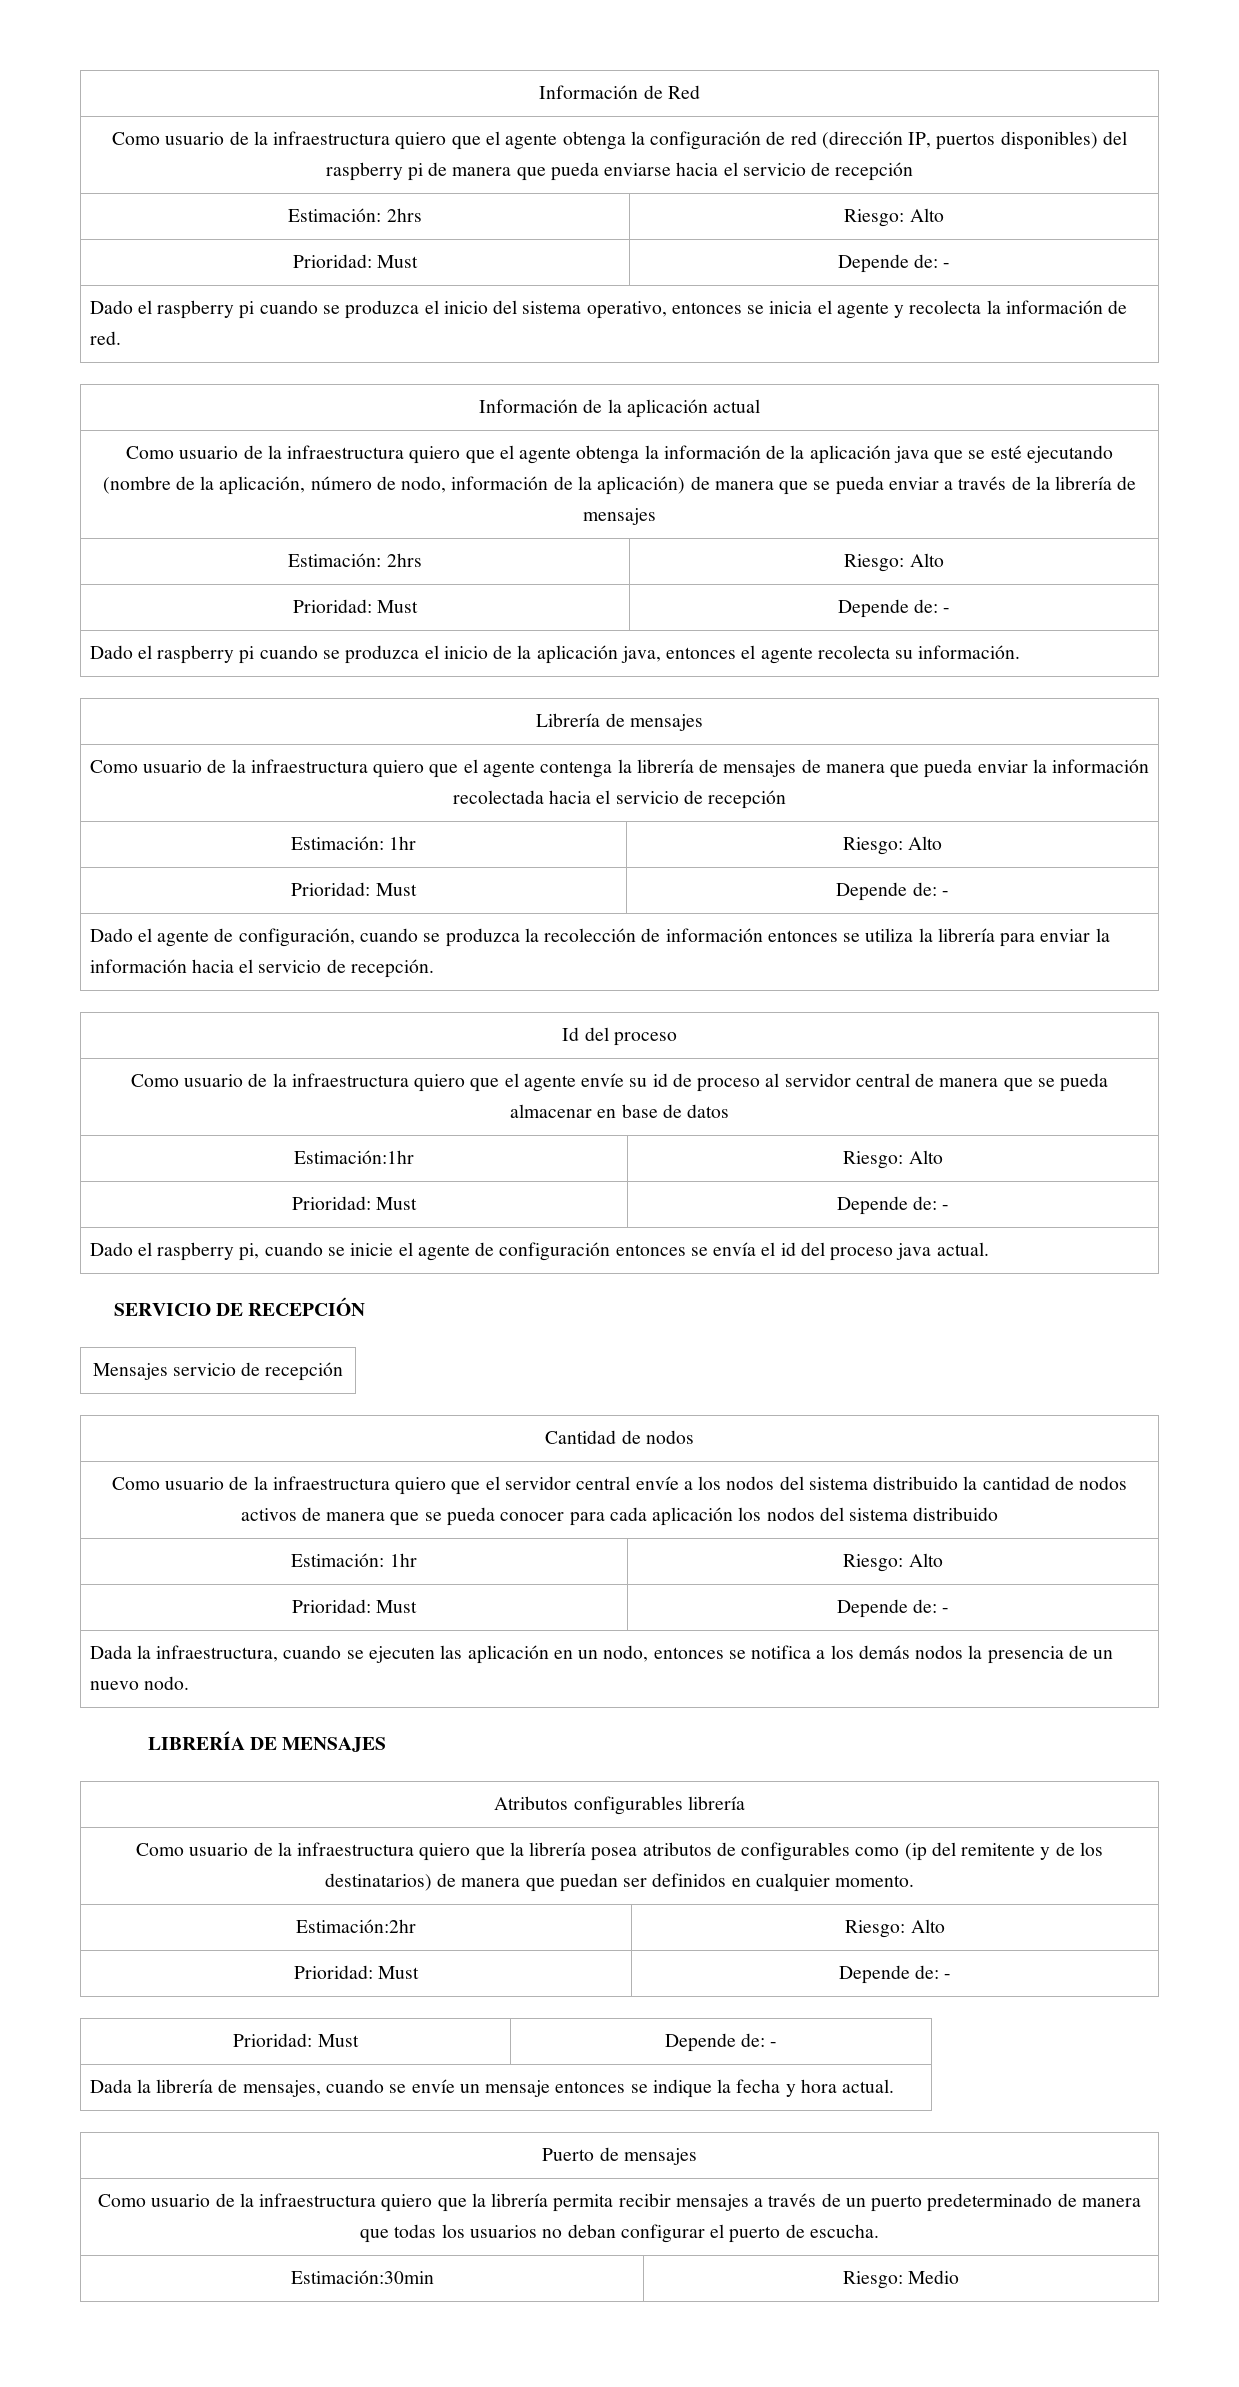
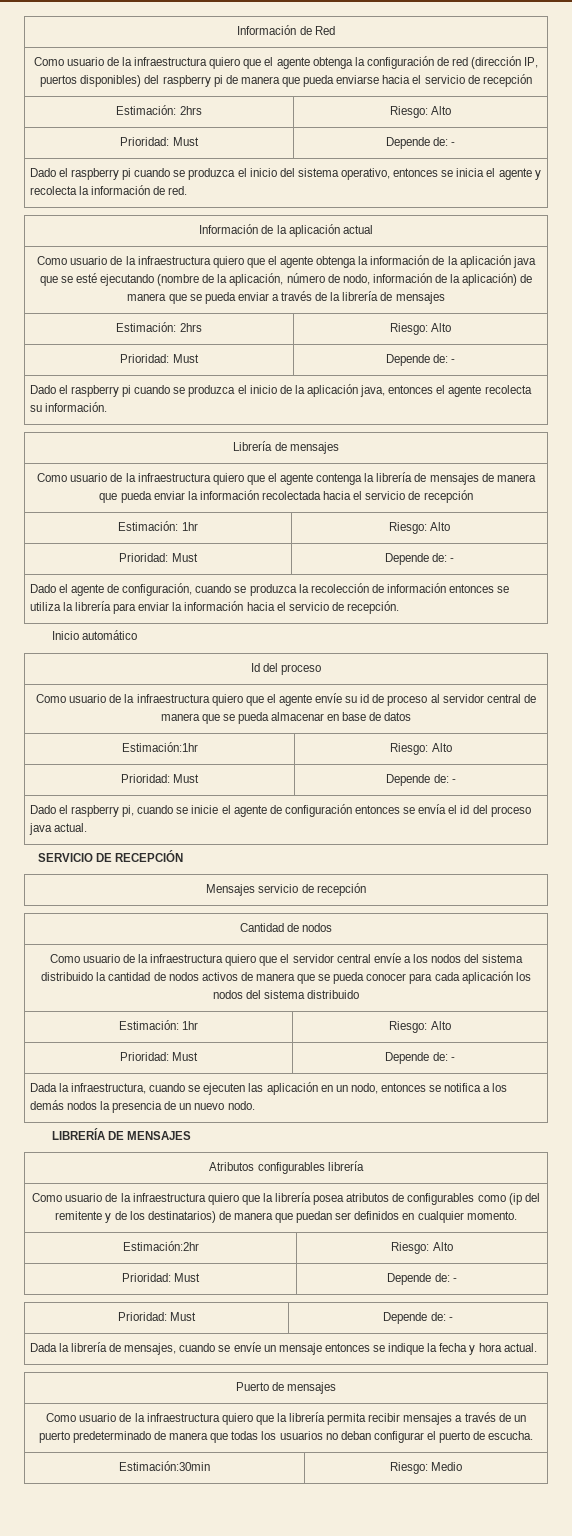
+ Inicio automático

